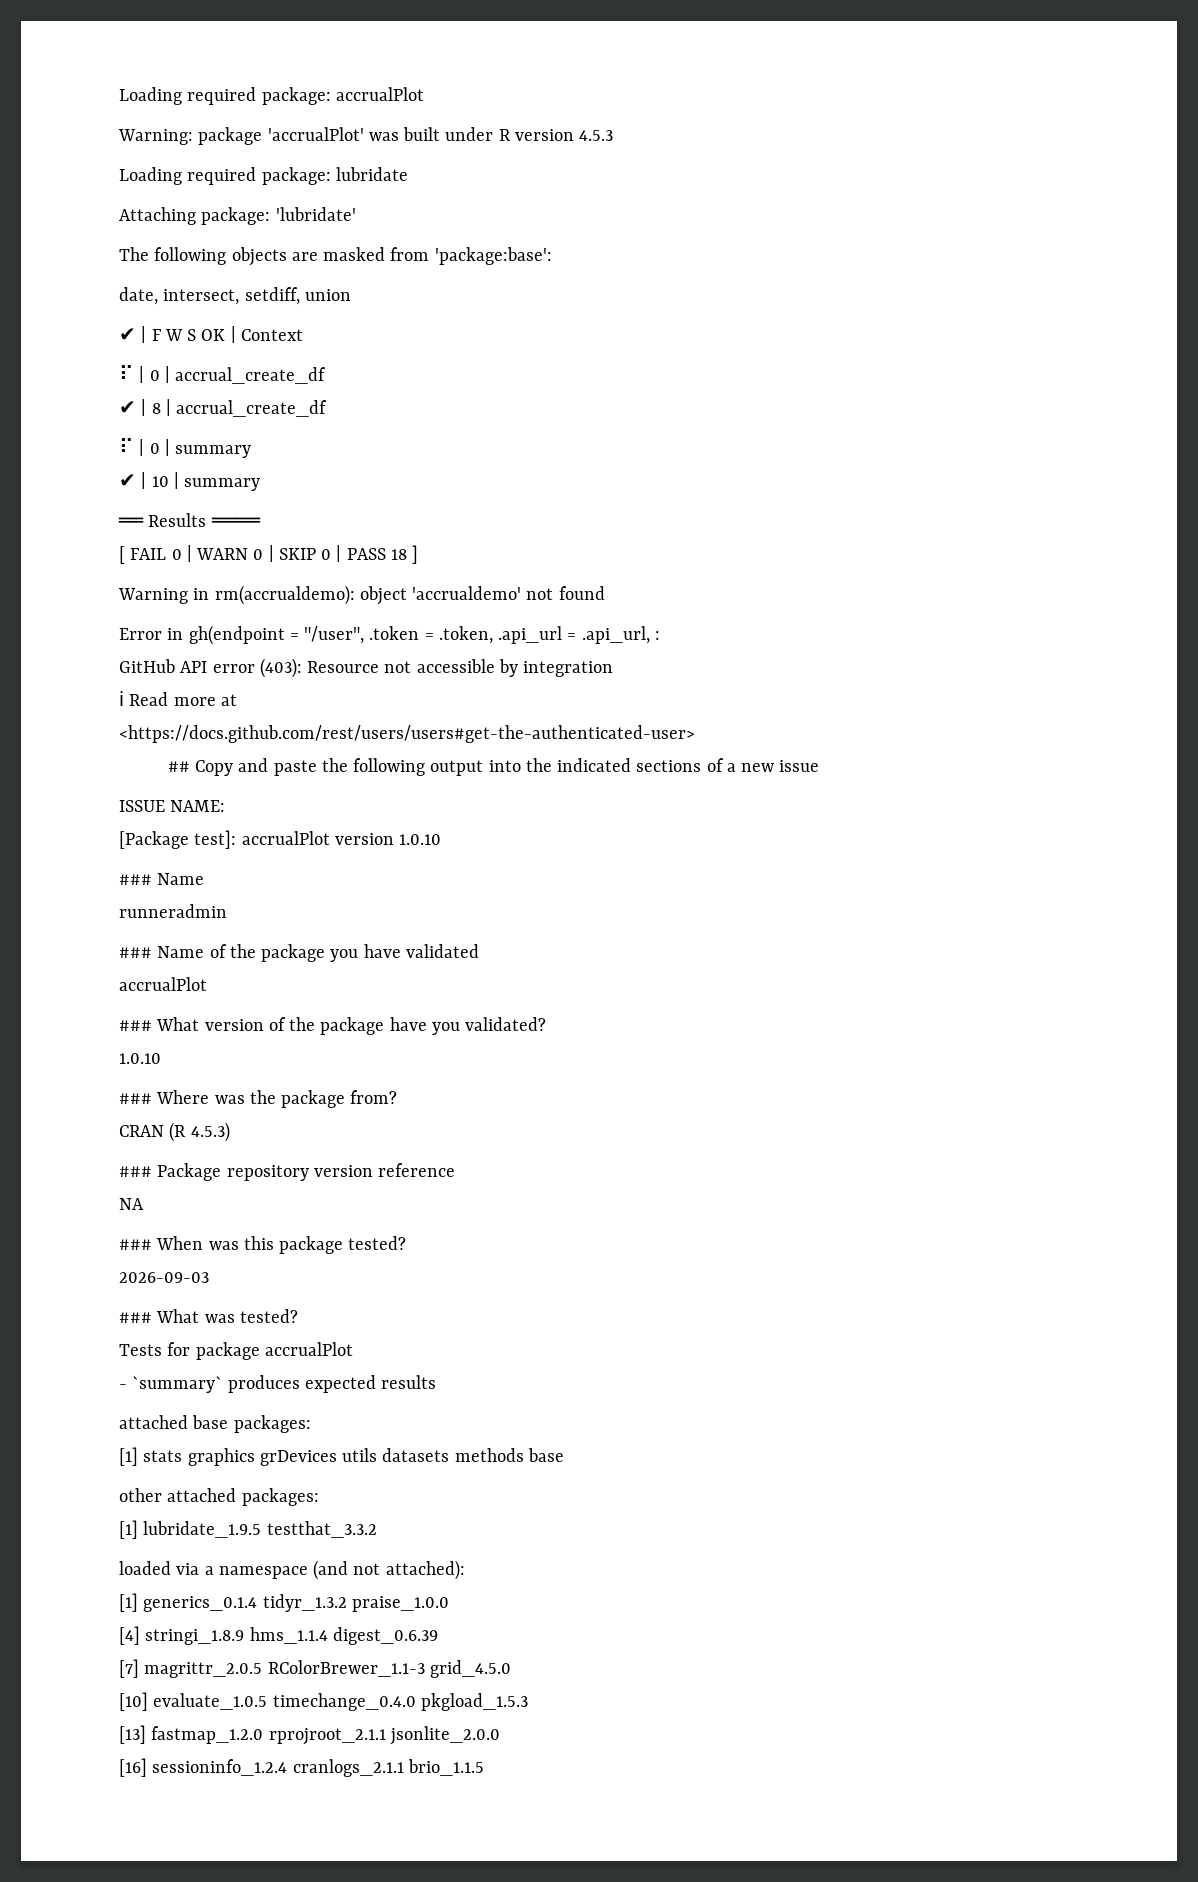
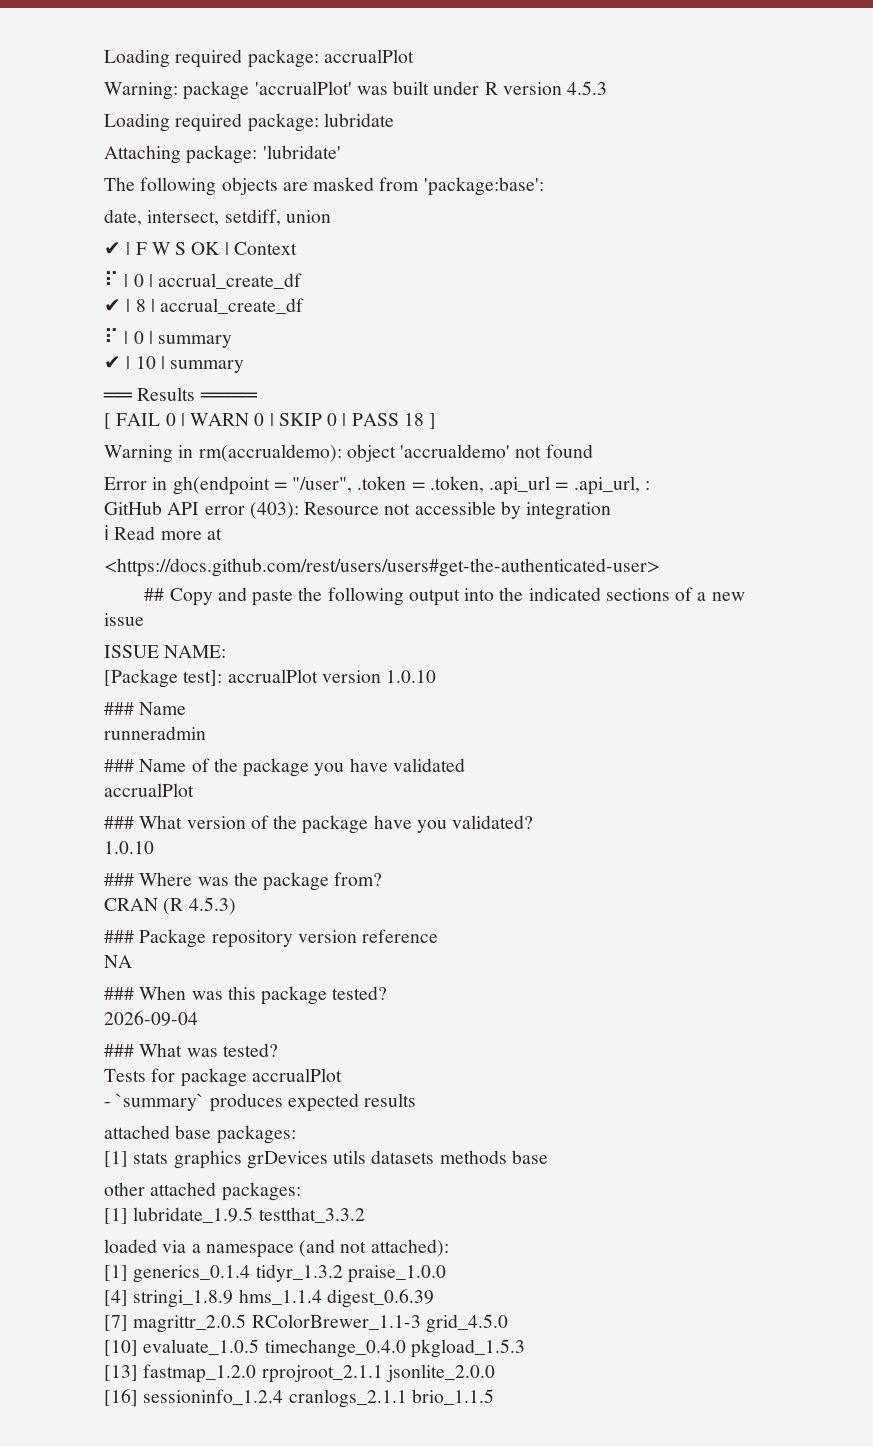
- 2026-09-03
+ 2026-09-04

